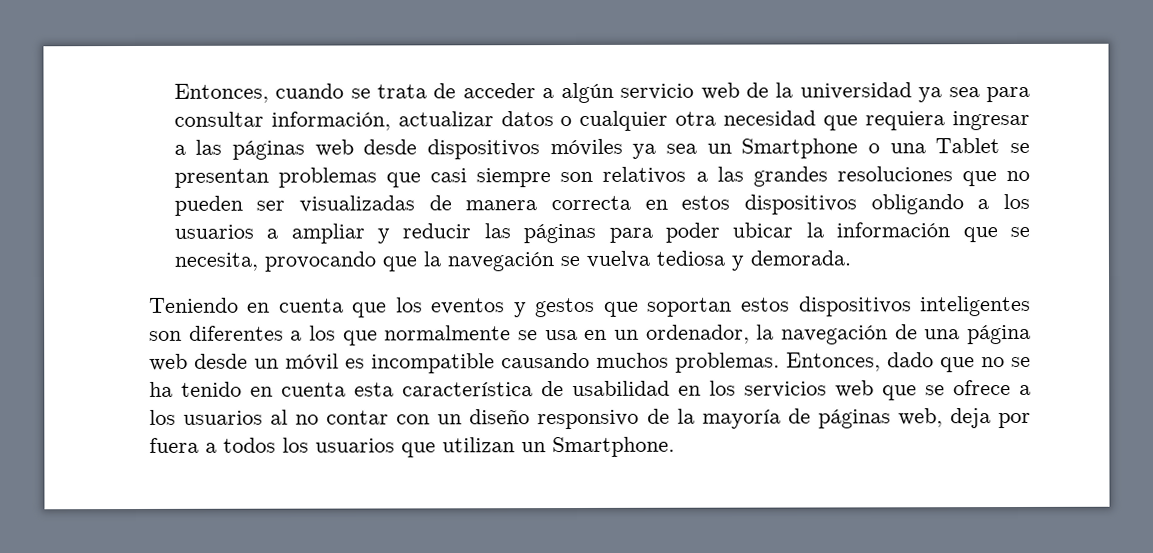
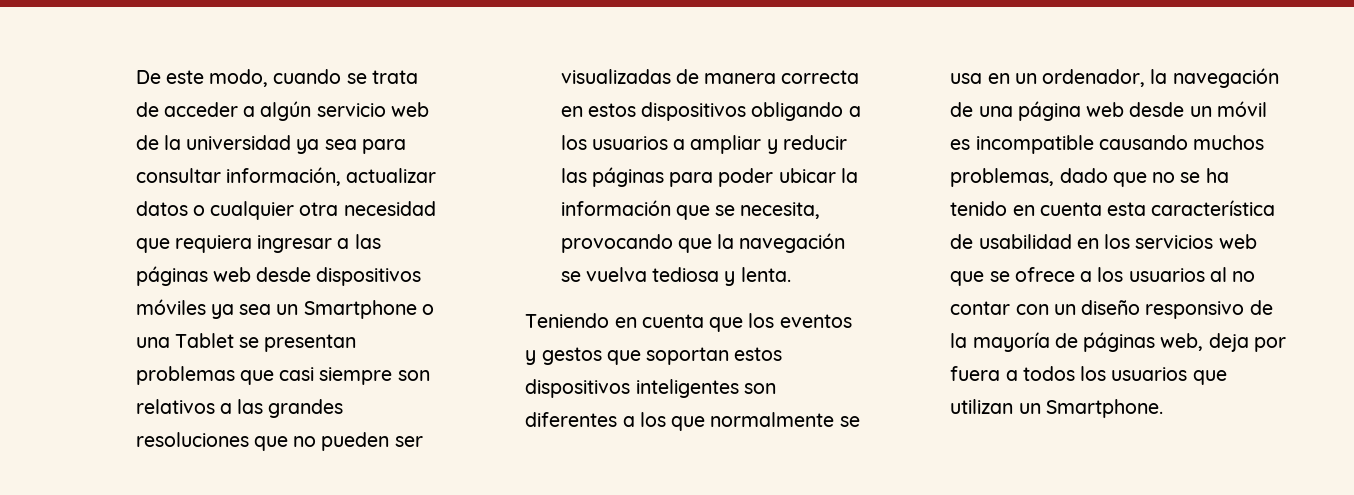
- Entonces, cuando se trata de acceder a algún servicio web de la universidad ya sea para consultar información, actualizar datos o cualquier otra necesidad que requiera ingresar a las páginas web desde dispositivos móviles ya sea un Smartphone o una Tablet se presentan problemas que casi siempre son relativos a las grandes resoluciones que no pueden ser visualizadas de manera correcta en estos dispositivos obligando a los usuarios a ampliar y reducir las páginas para poder ubicar la información que se necesita, provocando que la navegación se vuelva tediosa y demorada.
+ De este modo, cuando se trata de acceder a algún servicio web de la universidad ya sea para consultar información, actualizar datos o cualquier otra necesidad que requiera ingresar a las páginas web desde dispositivos móviles ya sea un Smartphone o una Tablet se presentan problemas que casi siempre son relativos a las grandes resoluciones que no pueden ser visualizadas de manera correcta en estos dispositivos obligando a los usuarios a ampliar y reducir las páginas para poder ubicar la información que se necesita, provocando que la navegación se vuelva tediosa y lenta.
- Teniendo en cuenta que los eventos y gestos que soportan estos dispositivos inteligentes son diferentes a los que normalmente se usa en un ordenador, la navegación de una página web desde un móvil es incompatible causando muchos problemas. Entonces, dado que no se ha tenido en cuenta esta característica de usabilidad en los servicios web que se ofrece a los usuarios al no contar con un diseño responsivo de la mayoría de páginas web, deja por fuera a todos los usuarios que utilizan un Smartphone.
+ Teniendo en cuenta que los eventos y gestos que soportan estos dispositivos inteligentes son diferentes a los que normalmente se usa en un ordenador, la navegación de una página web desde un móvil es incompatible causando muchos problemas, dado que no se ha tenido en cuenta esta característica de usabilidad en los servicios web que se ofrece a los usuarios al no contar con un diseño responsivo de la mayoría de páginas web, deja por fuera a todos los usuarios que utilizan un Smartphone.

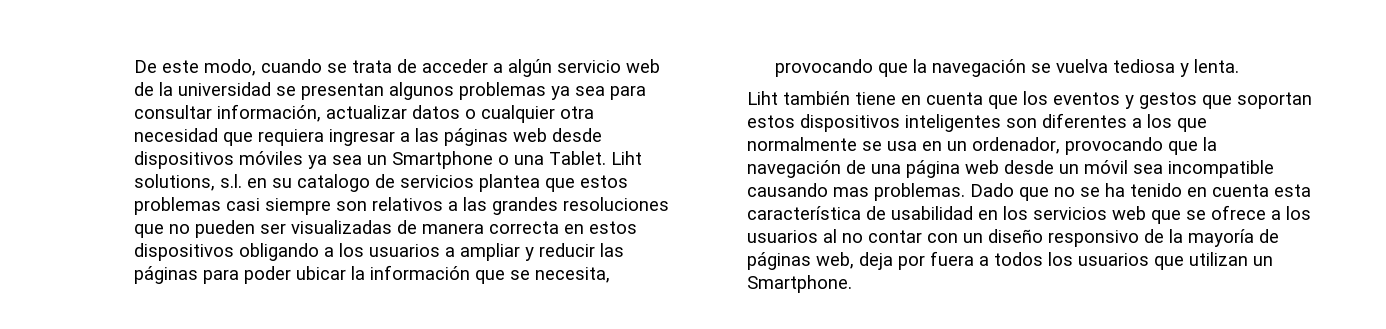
- De este modo, cuando se trata de acceder a algún servicio web de la universidad ya sea para consultar información, actualizar datos o cualquier otra necesidad que requiera ingresar a las páginas web desde dispositivos móviles ya sea un Smartphone o una Tablet se presentan problemas que casi siempre son relativos a las grandes resoluciones que no pueden ser visualizadas de manera correcta en estos dispositivos obligando a los usuarios a ampliar y reducir las páginas para poder ubicar la información que se necesita, provocando que la navegación se vuelva tediosa y lenta.
+ De este modo, cuando se trata de acceder a algún servicio web de la universidad se presentan algunos problemas ya sea para consultar información, actualizar datos o cualquier otra necesidad que requiera ingresar a las páginas web desde dispositivos móviles ya sea un Smartphone o una Tablet. Liht solutions, s.l. en su catalogo de servicios plantea que estos problemas casi siempre son relativos a las grandes resoluciones que no pueden ser visualizadas de manera correcta en estos dispositivos obligando a los usuarios a ampliar y reducir las páginas para poder ubicar la información que se necesita, provocando que la navegación se vuelva tediosa y lenta.
- Teniendo en cuenta que los eventos y gestos que soportan estos dispositivos inteligentes son diferentes a los que normalmente se usa en un ordenador, la navegación de una página web desde un móvil es incompatible causando muchos problemas, dado que no se ha tenido en cuenta esta característica de usabilidad en los servicios web que se ofrece a los usuarios al no contar con un diseño responsivo de la mayoría de páginas web, deja por fuera a todos los usuarios que utilizan un Smartphone.
+ Liht también tiene en cuenta que los eventos y gestos que soportan estos dispositivos inteligentes son diferentes a los que normalmente se usa en un ordenador, provocando que la navegación de una página web desde un móvil sea incompatible causando mas problemas. Dado que no se ha tenido en cuenta esta característica de usabilidad en los servicios web que se ofrece a los usuarios al no contar con un diseño responsivo de la mayoría de páginas web, deja por fuera a todos los usuarios que utilizan un Smartphone.

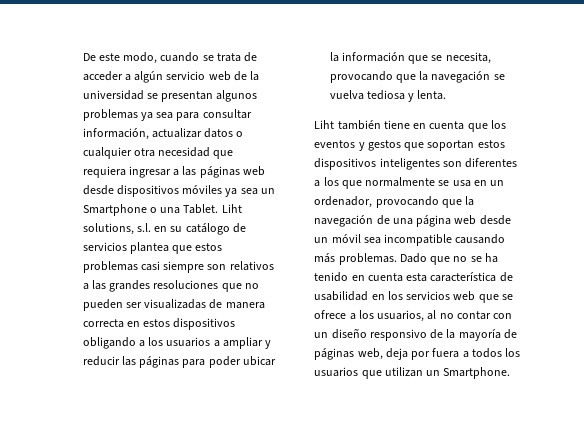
- Liht solutions, s.l. en su catalogo de servicios plantea que estos problemas casi siempre son relativos a las grandes resoluciones que no pueden ser visualizadas de manera correcta en estos dispositivos obligando a los usuarios a ampliar y reducir las páginas para poder ubicar la información que se necesita, provocando que la navegación se vuelva tediosa y lenta.
+ Liht solutions, s.l. en su catálogo de servicios plantea que estos problemas casi siempre son relativos a las grandes resoluciones que no pueden ser visualizadas de manera correcta en estos dispositivos obligando a los usuarios a ampliar y reducir las páginas para poder ubicar la información que se necesita, provocando que la navegación se vuelva tediosa y lenta.
- Liht también tiene en cuenta que los eventos y gestos que soportan estos dispositivos inteligentes son diferentes a los que normalmente se usa en un ordenador, provocando que la navegación de una página web desde un móvil sea incompatible causando mas problemas.
+ Liht también tiene en cuenta que los eventos y gestos que soportan estos dispositivos inteligentes son diferentes a los que normalmente se usa en un ordenador, provocando que la navegación de una página web desde un móvil sea incompatible causando más problemas.
- Dado que no se ha tenido en cuenta esta característica de usabilidad en los servicios web que se ofrece a los usuarios al no contar con un diseño responsivo de la mayoría de páginas web, deja por fuera a todos los usuarios que utilizan un Smartphone.
+ Dado que no se ha tenido en cuenta esta característica de usabilidad en los servicios web que se ofrece a los usuarios, al no contar con un diseño responsivo de la mayoría de páginas web, deja por fuera a todos los usuarios que utilizan un Smartphone.

